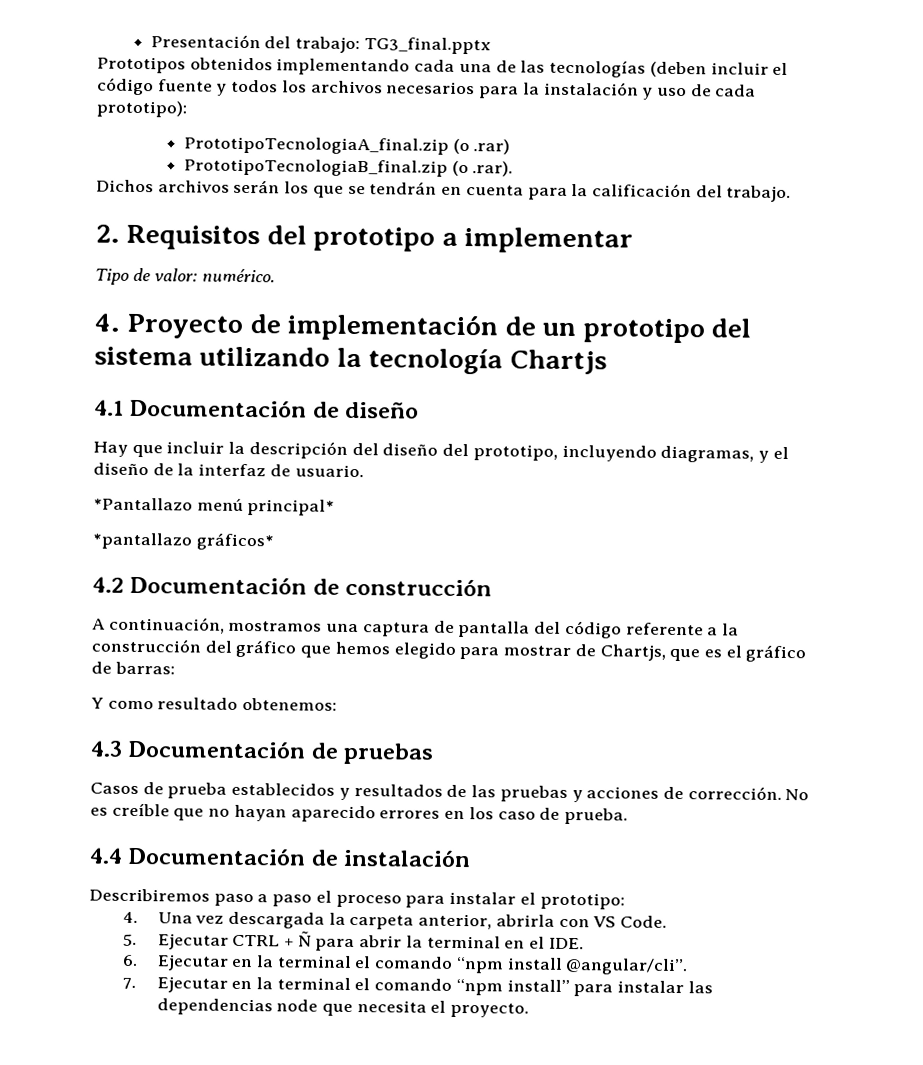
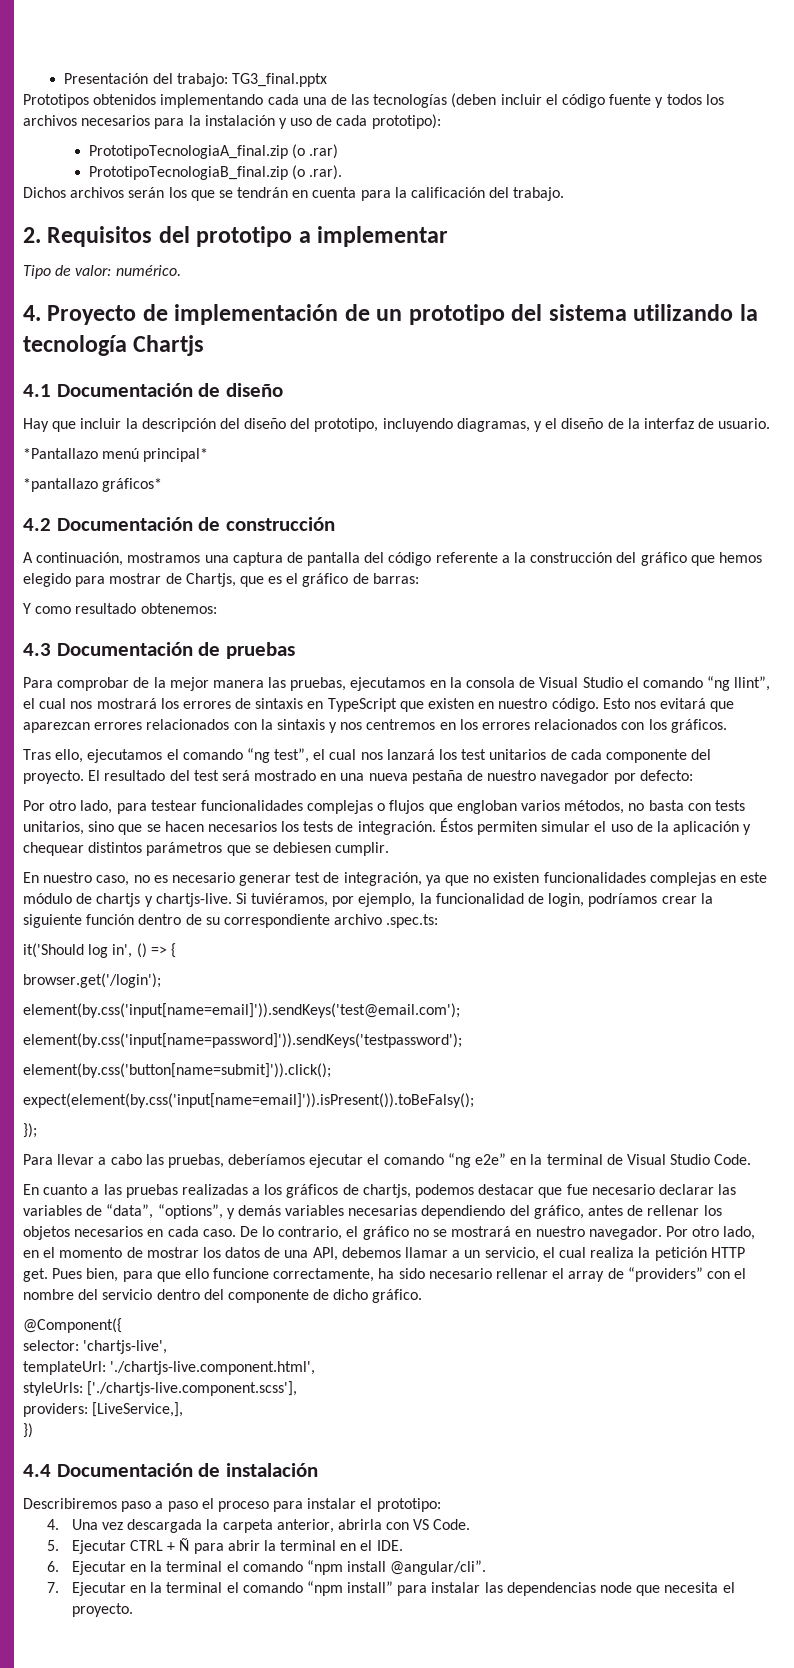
- Casos de prueba establecidos y resultados de las pruebas y acciones de corrección. No es creíble que no hayan aparecido errores en los caso de prueba.
+ Para comprobar de la mejor manera las pruebas, ejecutamos en la consola de Visual Studio el comando “ng llint”, el cual nos mostrará los errores de sintaxis en TypeScript que existen en nuestro código. Esto nos evitará que aparezcan errores relacionados con la sintaxis y nos centremos en los errores relacionados con los gráficos.
+ Tras ello, ejecutamos el comando “ng test”, el cual nos lanzará los test unitarios de cada componente del proyecto. El resultado del test será mostrado en una nueva pestaña de nuestro navegador por defecto:
+ Por otro lado, para testear funcionalidades complejas o flujos que engloban varios métodos, no basta con tests unitarios, sino que se hacen necesarios los tests de integración. Éstos permiten simular el uso de la aplicación y chequear distintos parámetros que se debiesen cumplir.
+ En nuestro caso, no es necesario generar test de integración, ya que no existen funcionalidades complejas en este módulo de chartjs y chartjs-live. Si tuviéramos, por ejemplo, la funcionalidad de login, podríamos crear la siguiente función dentro de su correspondiente archivo .spec.ts:
+ it('Should log in', () => {
+ browser.get('/login');
+ element(by.css('input[name=email]')).sendKeys('test@email.com');
+ element(by.css('input[name=password]')).sendKeys('testpassword');
+ element(by.css('button[name=submit]')).click();
+ expect(element(by.css('input[name=email]')).isPresent()).toBeFalsy();
+ });
+ Para llevar a cabo las pruebas, deberíamos ejecutar el comando “ng e2e” en la terminal de Visual Studio Code.
+ En cuanto a las pruebas realizadas a los gráficos de chartjs, podemos destacar que fue necesario declarar las variables de “data”, “options”, y demás variables necesarias dependiendo del gráfico, antes de rellenar los objetos necesarios en cada caso. De lo contrario, el gráfico no se mostrará en nuestro navegador. Por otro lado, en el momento de mostrar los datos de una API, debemos llamar a un servicio, el cual realiza la petición HTTP get. Pues bien, para que ello funcione correctamente, ha sido necesario rellenar el array de “providers” con el nombre del servicio dentro del componente de dicho gráfico.
+ @Component({
+ selector: 'chartjs-live',
+ templateUrl: './chartjs-live.component.html',
+ styleUrls: ['./chartjs-live.component.scss'],
+ providers: [LiveService,],
+ })

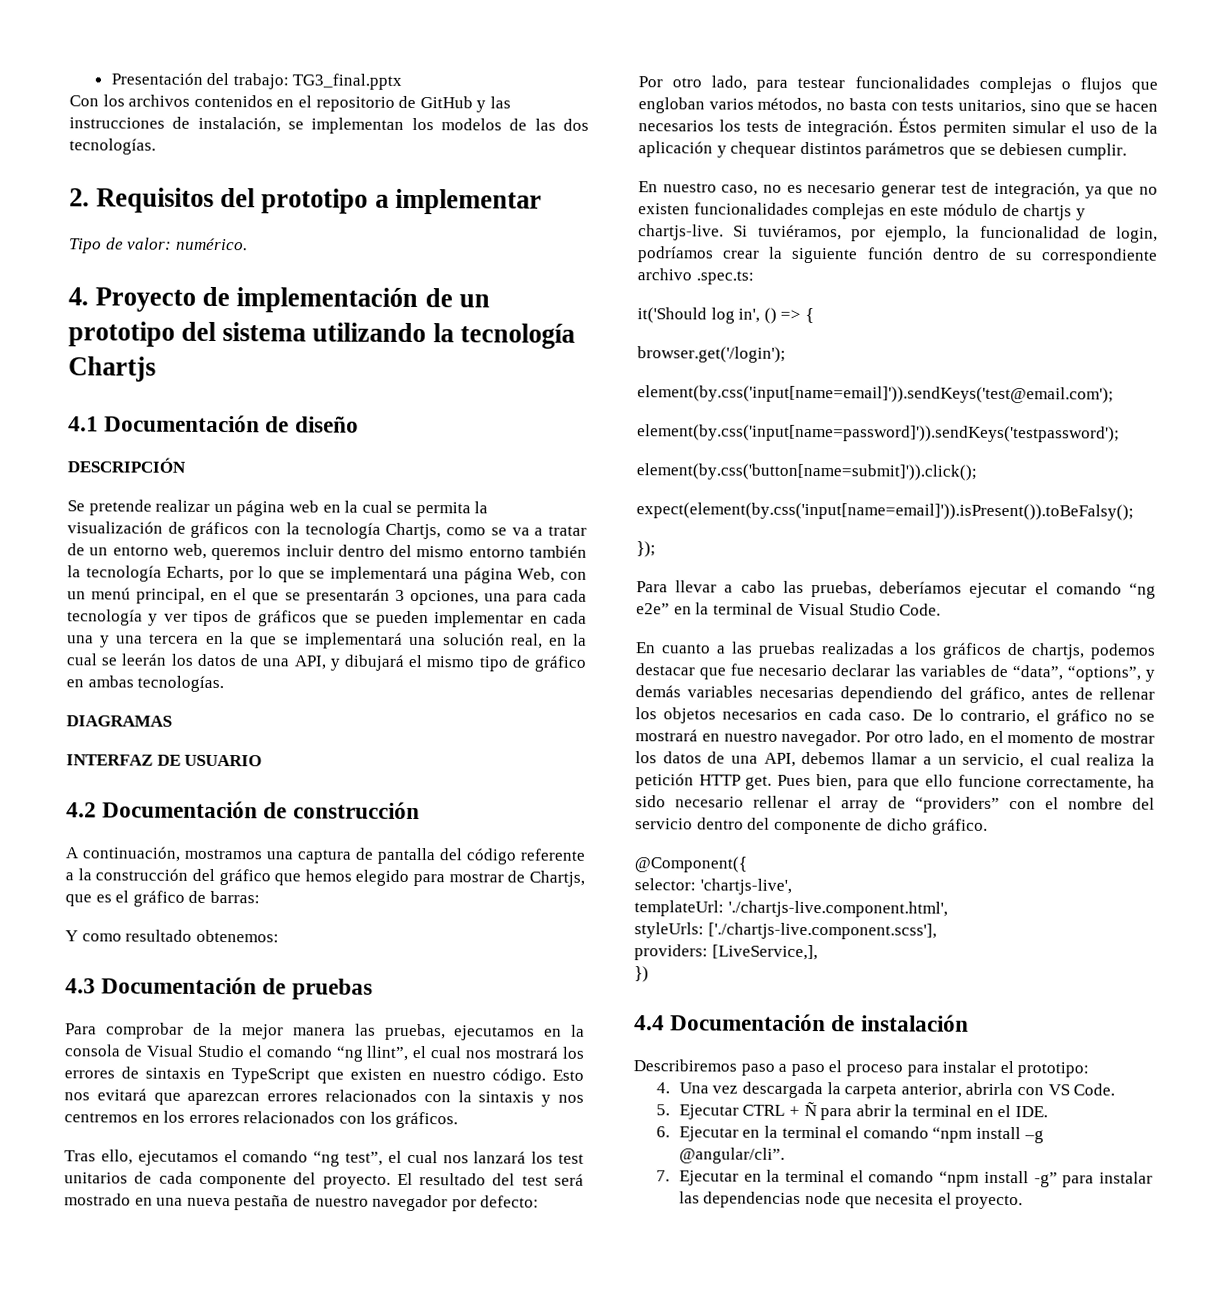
- Prototipos obtenidos implementando cada una de las tecnologías (deben incluir el código fuente y todos los archivos necesarios para la instalación y uso de cada prototipo):
- PrototipoTecnologiaA_final.zip (o .rar)
- PrototipoTecnologiaB_final.zip (o .rar).
- Dichos archivos serán los que se tendrán en cuenta para la calificación del trabajo.
+ Con los archivos contenidos en el repositorio de GitHub y las instrucciones de instalación, se implementan los modelos de las dos tecnologías.
- Hay que incluir la descripción del diseño del prototipo, incluyendo diagramas, y el diseño de la interfaz de usuario.
- *Pantallazo menú principal*
- *pantallazo gráficos*
+ DESCRIPCIÓN
+ Se pretende realizar un página web en la cual se permita la visualización de gráficos con la tecnología Chartjs, como se va a tratar de un entorno web, queremos incluir dentro del mismo entorno también la tecnología Echarts, por lo que se implementará una página Web, con un menú principal, en el que se presentarán 3 opciones, una para cada tecnología y ver tipos de gráficos que se pueden implementar en cada una y una tercera en la que se implementará una solución real, en la cual se leerán los datos de una API, y dibujará el mismo tipo de gráfico en ambas tecnologías.
+ DIAGRAMAS
+ INTERFAZ DE USUARIO
- 6. Ejecutar en la terminal el comando “npm install @angular/cli”.
+ 6. Ejecutar en la terminal el comando “npm install –g @angular/cli”.
- 7. Ejecutar en la terminal el comando “npm install” para instalar las dependencias node que necesita el proyecto.
+ 7. Ejecutar en la terminal el comando “npm install -g” para instalar las dependencias node que necesita el proyecto.

